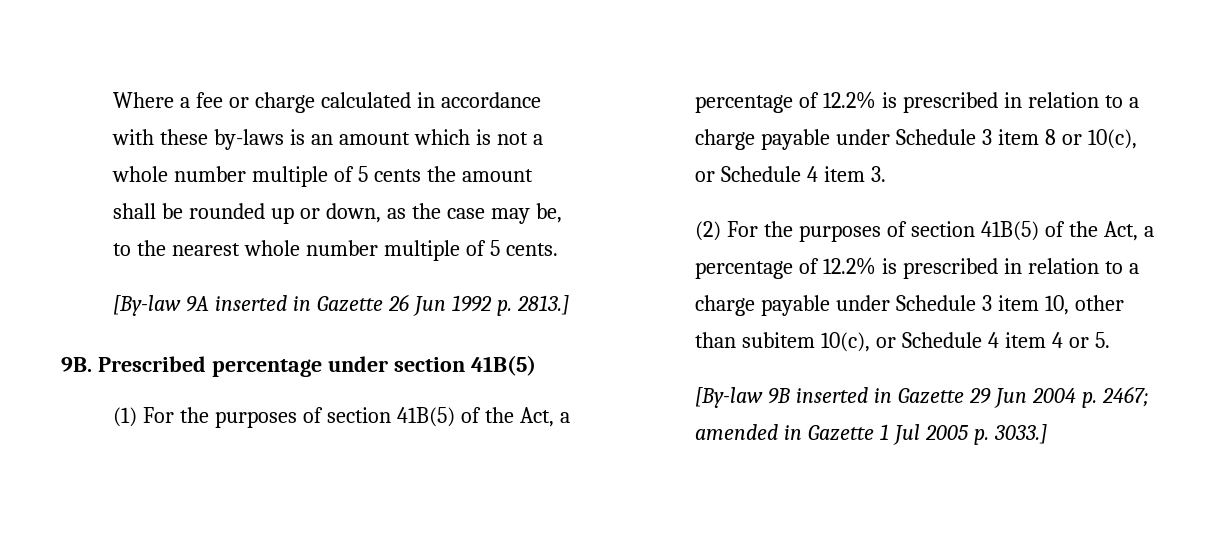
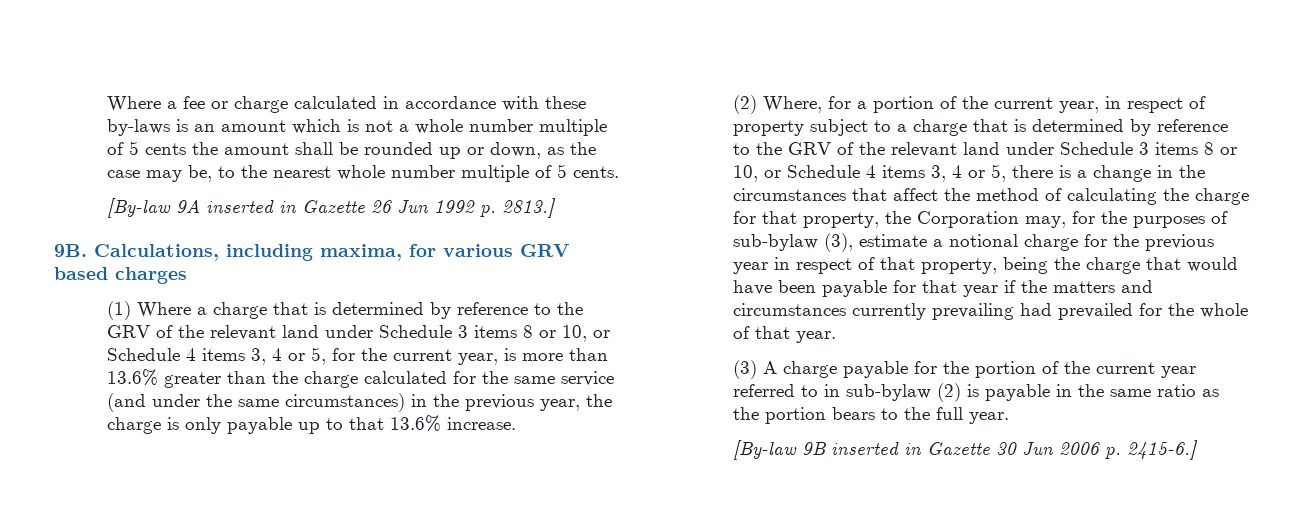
- Prescribed percentage under section 41B(5)
- (1) For the purposes of section 41B(5) of the Act, a percentage of 12.2% is prescribed in relation to a charge payable under Schedule 3 item 8 or 10(c), or Schedule 4 item 3.
- (2) For the purposes of section 41B(5) of the Act, a percentage of 12.2% is prescribed in relation to a charge payable under Schedule 3 item 10, other than subitem 10(c), or Schedule 4 item 4 or 5.
+ Calculations, including maxima, for various GRV based charges
+ (1) Where a charge that is determined by reference to the GRV of the relevant land under Schedule 3 items 8 or 10, or Schedule 4 items 3, 4 or 5, for the current year, is more than 13.6% greater than the charge calculated for the same service (and under the same circumstances) in the previous year, the charge is only payable up to that 13.6% increase.
+ (2) Where, for a portion of the current year, in respect of property subject to a charge that is determined by reference to the GRV of the relevant land under Schedule 3 items 8 or 10, or Schedule 4 items 3, 4 or 5, there is a change in the circumstances that affect the method of calculating the charge for that property, the Corporation may, for the purposes of sub-bylaw (3), estimate a notional charge for the previous year in respect of that property, being the charge that would have been payable for that year if the matters and circumstances currently prevailing had prevailed for the whole of that year.
+ (3) A charge payable for the portion of the current year referred to in sub-bylaw (2) is payable in the same ratio as the portion bears to the full year.
- [By-law 9B inserted in Gazette 29 Jun 2004 p. 2467; amended in Gazette 1 Jul 2005 p. 3033.]
+ [By-law 9B inserted in Gazette 30 Jun 2006 p. 2415-6.]

